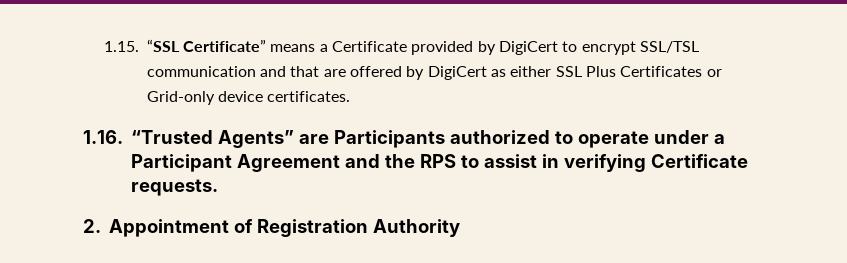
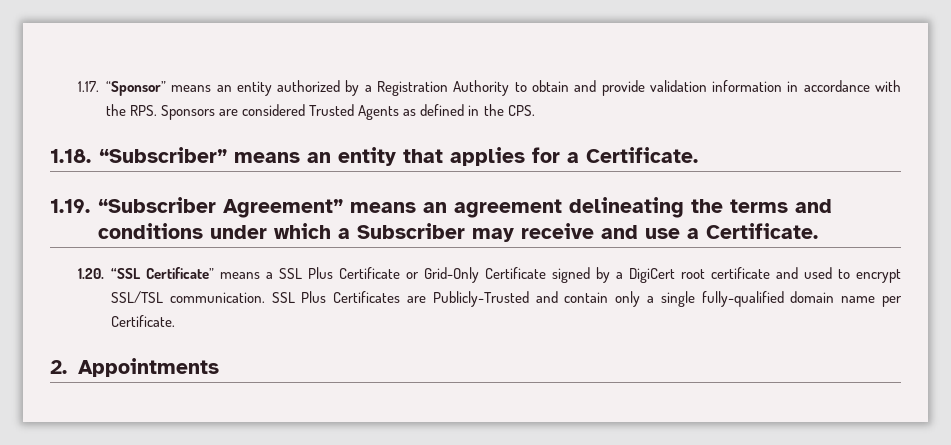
- 1.15. “SSL Certificate” means a Certificate provided by DigiCert to encrypt SSL/TSL communication and that are offered by DigiCert as either SSL Plus Certificates or Grid-only device certificates.
- 1.16. “Trusted Agents” are Participants authorized to operate under a Participant Agreement and the RPS to assist in verifying Certificate requests.
- 2. Appointment of Registration Authority
+ 1.17. “Sponsor” means an entity authorized by a Registration Authority to obtain and provide validation information in accordance with the RPS. Sponsors are considered Trusted Agents as defined in the CPS.
+ 1.18. “Subscriber” means an entity that applies for a Certificate.
+ 1.19. “Subscriber Agreement” means an agreement delineating the terms and conditions under which a Subscriber may receive and use a Certificate.
+ 1.20. “SSL Certificate” means a SSL Plus Certificate or Grid-Only Certificate signed by a DigiCert root certificate and used to encrypt SSL/TSL communication. SSL Plus Certificates are Publicly-Trusted and contain only a single fully-qualified domain name per Certificate.
+ 2. Appointments

